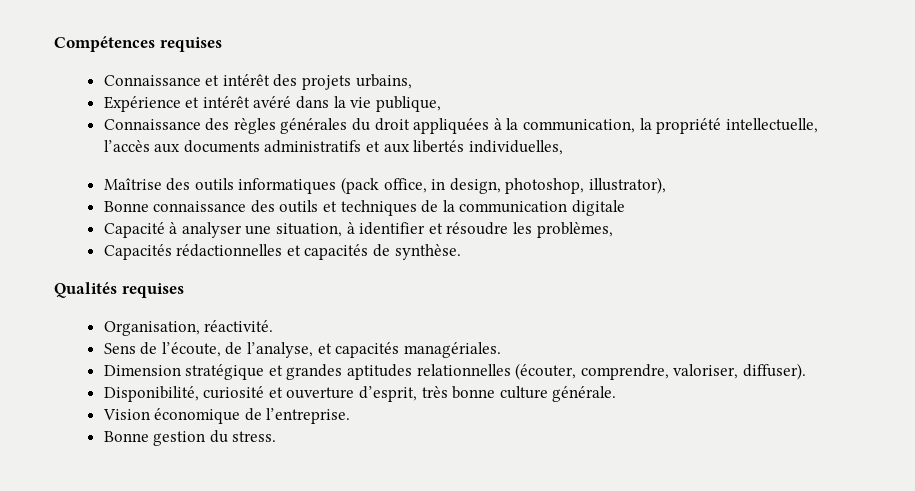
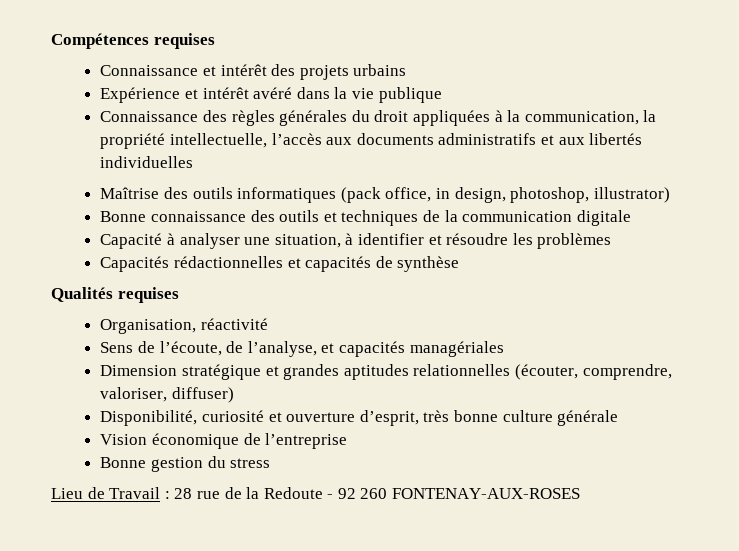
- Connaissance et intérêt des projets urbains,
+ Connaissance et intérêt des projets urbains
- Expérience et intérêt avéré dans la vie publique,
+ Expérience et intérêt avéré dans la vie publique
- Connaissance des règles générales du droit appliquées à la communication, la propriété intellectuelle, l’accès aux documents administratifs et aux libertés individuelles,
+ Connaissance des règles générales du droit appliquées à la communication, la propriété intellectuelle, l’accès aux documents administratifs et aux libertés individuelles
- Maîtrise des outils informatiques (pack office, in design, photoshop, illustrator),
+ Maîtrise des outils informatiques (pack office, in design, photoshop, illustrator)
- Capacité à analyser une situation, à identifier et résoudre les problèmes,
+ Capacité à analyser une situation, à identifier et résoudre les problèmes
- Capacités rédactionnelles et capacités de synthèse.
+ Capacités rédactionnelles et capacités de synthèse
- Organisation, réactivité.
+ Organisation, réactivité
- Sens de l’écoute, de l’analyse, et capacités managériales.
+ Sens de l’écoute, de l’analyse, et capacités managériales
- Dimension stratégique et grandes aptitudes relationnelles (écouter, comprendre, valoriser, diffuser).
+ Dimension stratégique et grandes aptitudes relationnelles (écouter, comprendre, valoriser, diffuser)
- Disponibilité, curiosité et ouverture d’esprit, très bonne culture générale.
+ Disponibilité, curiosité et ouverture d’esprit, très bonne culture générale
- Vision économique de l’entreprise.
+ Vision économique de l’entreprise
- Bonne gestion du stress.
+ Bonne gestion du stress
+ Lieu de Travail : 28 rue de la Redoute - 92 260 FONTENAY-AUX-ROSES

